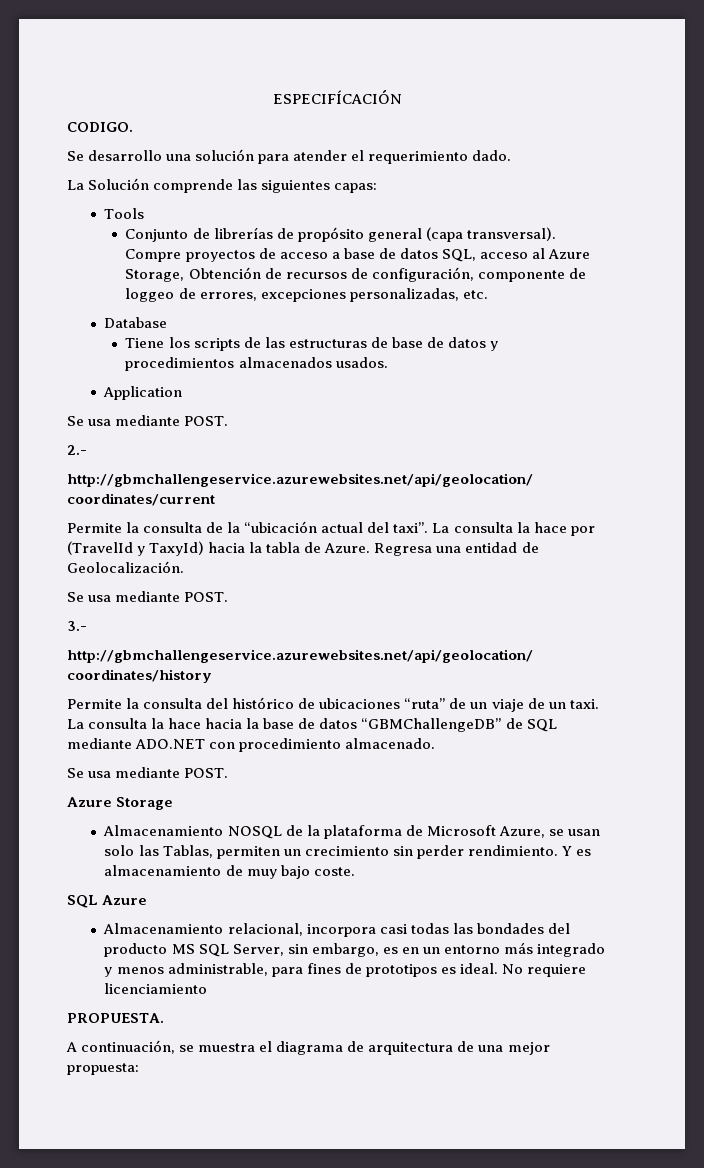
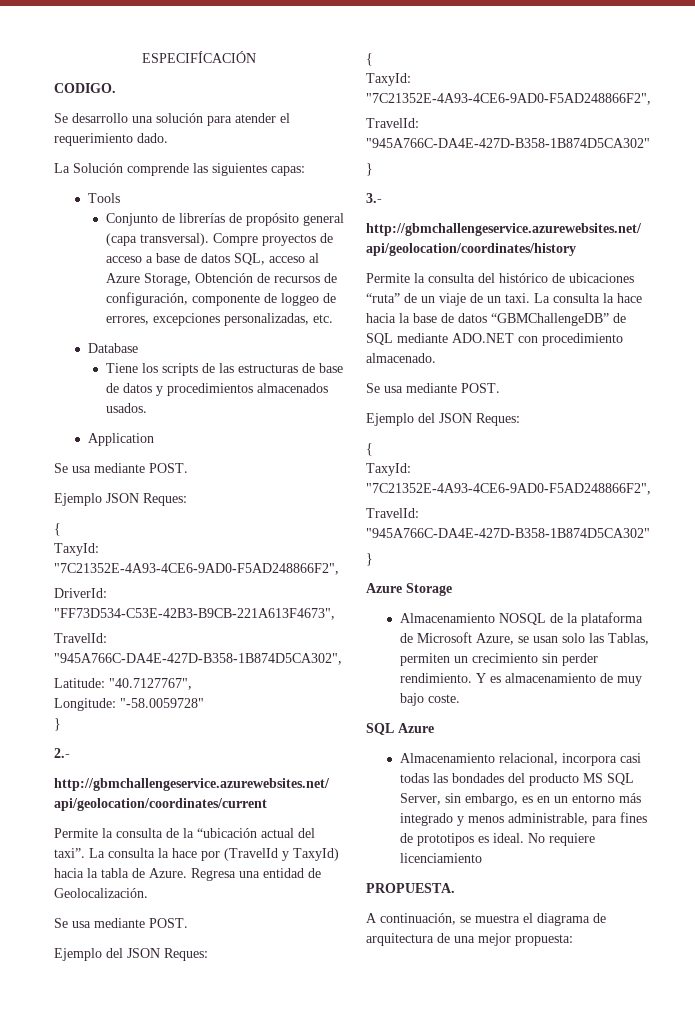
+ Ejemplo JSON Reques:
+ {
+ TaxyId: "7C21352E-4A93-4CE6-9AD0-F5AD248866F2",
+ DriverId: "FF73D534-C53E-42B3-B9CB-221A613F4673",
+ TravelId: "945A766C-DA4E-427D-B358-1B874D5CA302",
+ Latitude: "40.7127767",
+ Longitude: "-58.0059728"
+ }
  Regresa una entidad de Geolocalización.
  Se usa mediante POST.
+ Ejemplo del JSON Reques:
+ {
+ TaxyId: "7C21352E-4A93-4CE6-9AD0-F5AD248866F2",
+ TravelId: "945A766C-DA4E-427D-B358-1B874D5CA302"
+ }
  La consulta la hace hacia la base de datos “GBMChallengeDB” de SQL mediante ADO.NET con procedimiento almacenado.
  Se usa mediante POST.
+ Ejemplo del JSON Reques:
+ {
+ TaxyId: "7C21352E-4A93-4CE6-9AD0-F5AD248866F2",
+ TravelId: "945A766C-DA4E-427D-B358-1B874D5CA302"
+ }

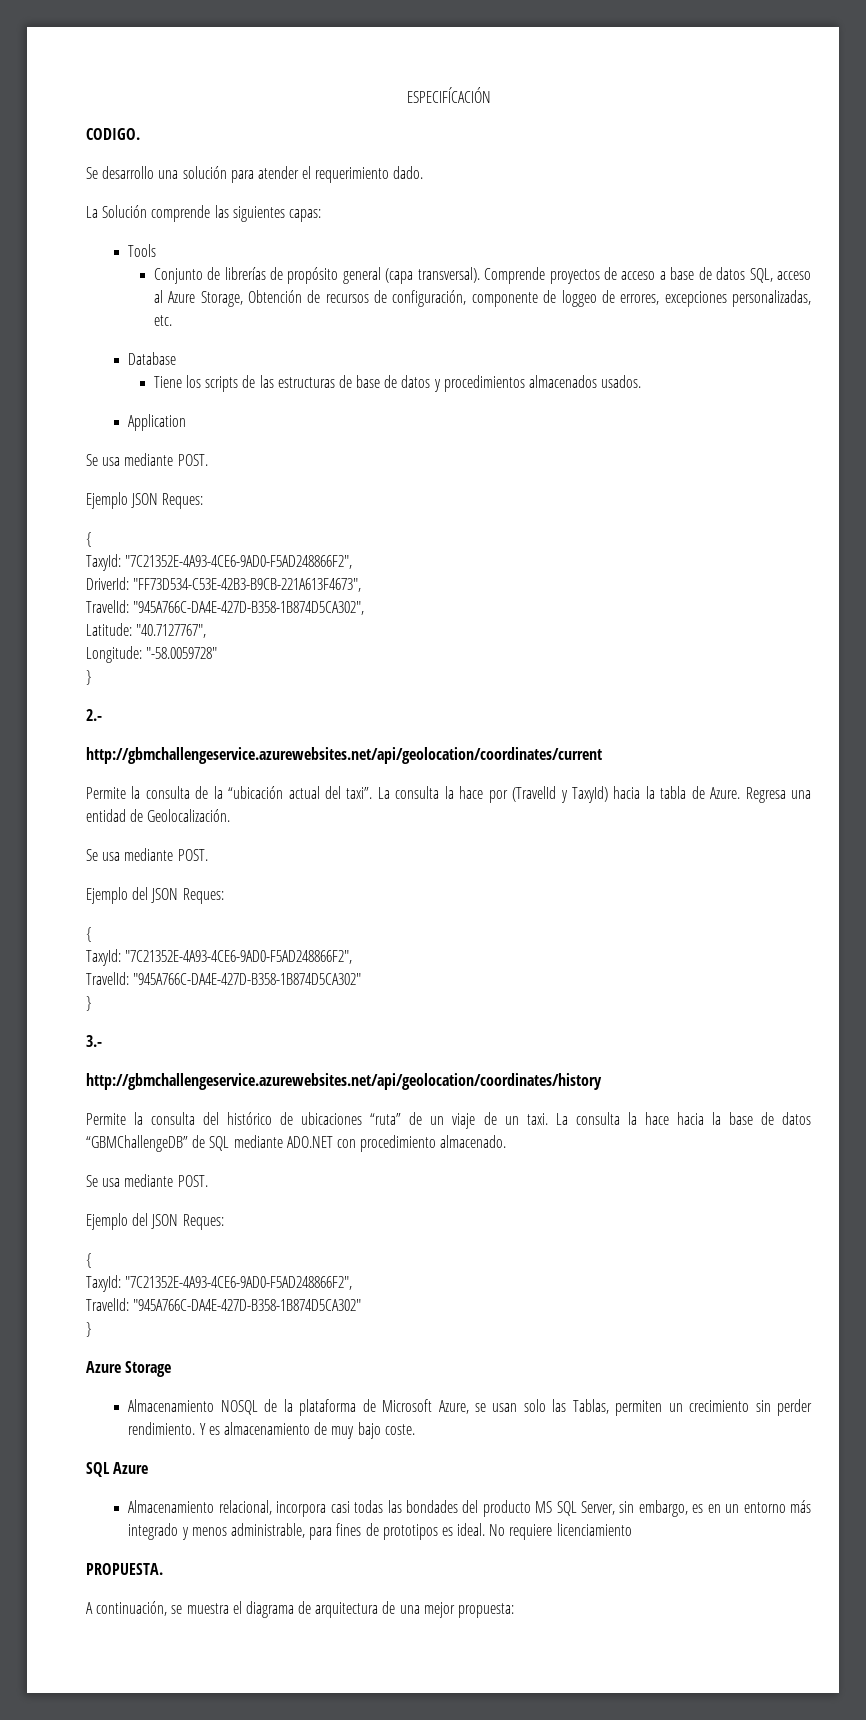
- Compre proyectos de acceso a base de datos SQL, acceso al Azure Storage, Obtención de recursos de configuración, componente de loggeo de errores, excepciones personalizadas, etc.
+ Comprende proyectos de acceso a base de datos SQL, acceso al Azure Storage, Obtención de recursos de configuración, componente de loggeo de errores, excepciones personalizadas, etc.

